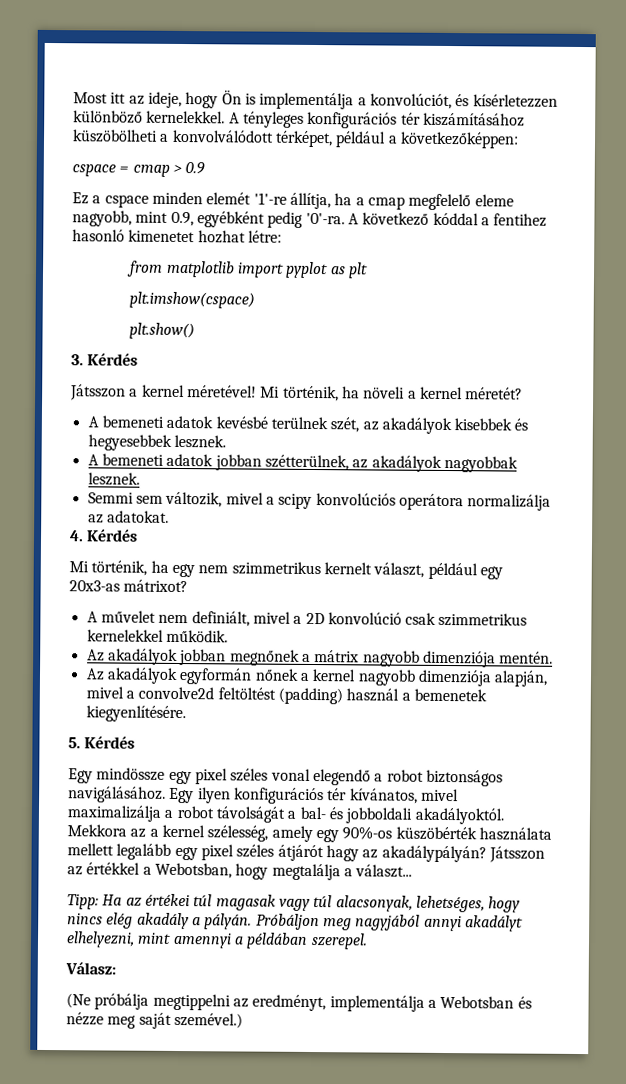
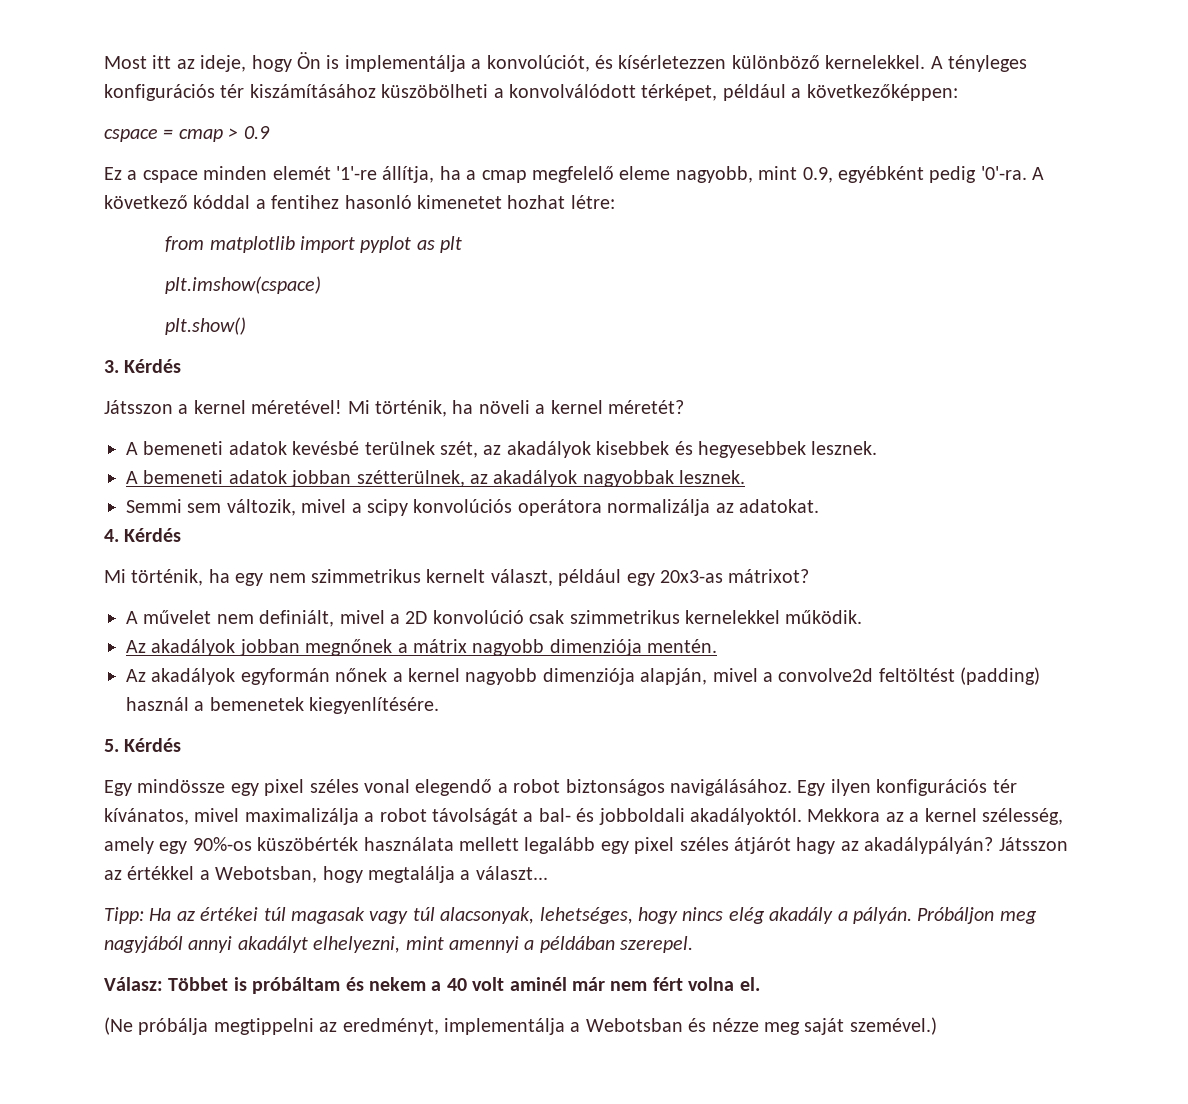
- Válasz:
+ Válasz: Többet is próbáltam és nekem a 40 volt aminél már nem fért volna el.

